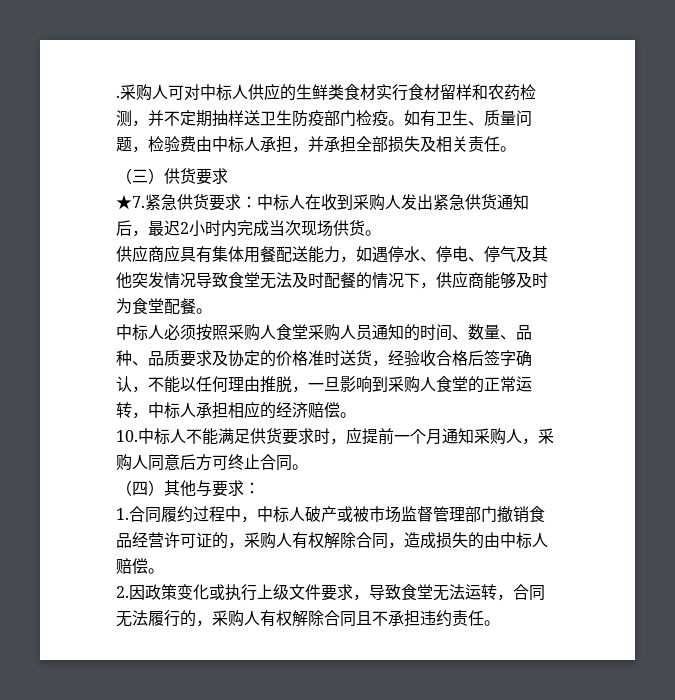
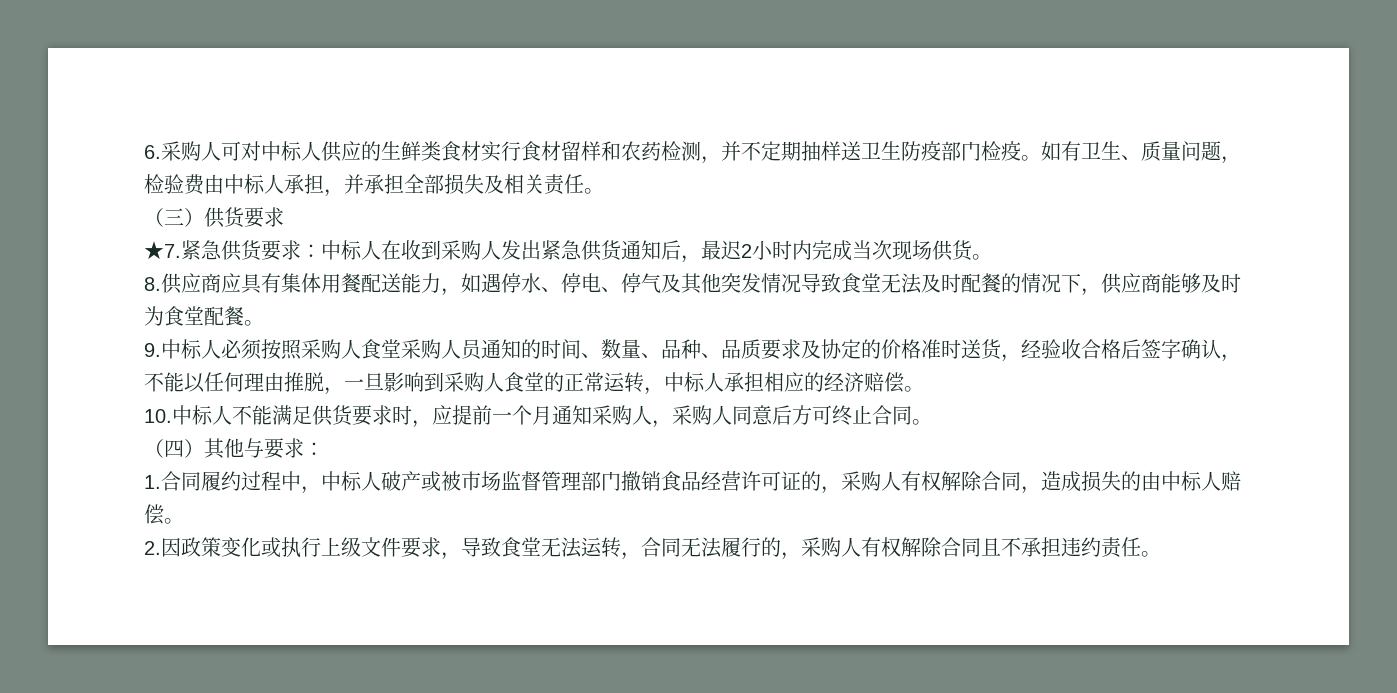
- .采购人可对中标人供应的生鲜类食材实行食材留样和农药检测，并不定期抽样送卫生防疫部门检疫。
+ 6.采购人可对中标人供应的生鲜类食材实行食材留样和农药检测，并不定期抽样送卫生防疫部门检疫。
- 供应商应具有集体用餐配送能力，如遇停水、停电、停气及其他突发情况导致食堂无法及时配餐的情况下，供应商能够及时为食堂配餐。
+ 8.供应商应具有集体用餐配送能力，如遇停水、停电、停气及其他突发情况导致食堂无法及时配餐的情况下，供应商能够及时为食堂配餐。
- 中标人必须按照采购人食堂采购人员通知的时间、数量、品种、品质要求及协定的价格准时送货，经验收合格后签字确认，不能以任何理由推脱，一旦影响到采购人食堂的正常运转，中标人承担相应的经济赔偿。
+ 9.中标人必须按照采购人食堂采购人员通知的时间、数量、品种、品质要求及协定的价格准时送货，经验收合格后签字确认，不能以任何理由推脱，一旦影响到采购人食堂的正常运转，中标人承担相应的经济赔偿。

